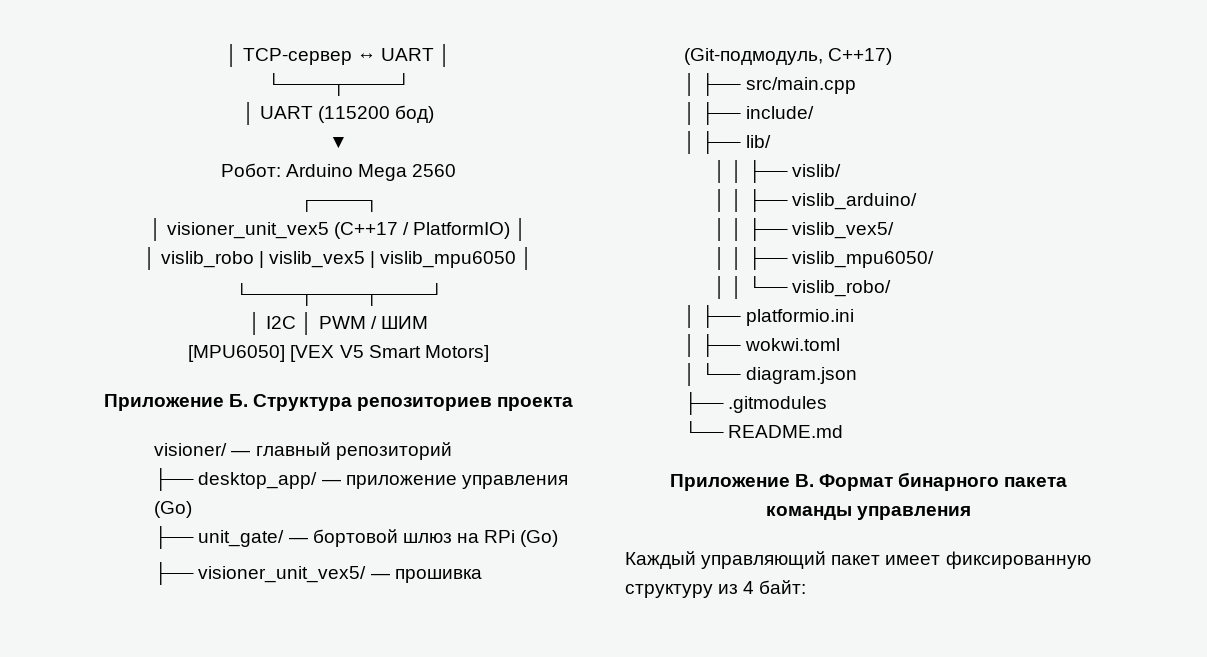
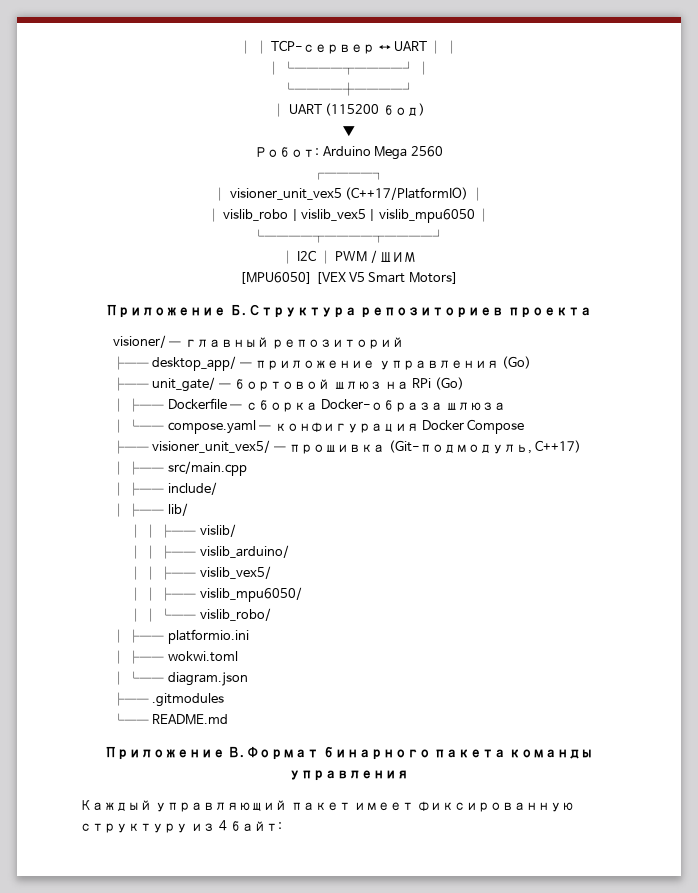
- │ TCP-сервер ↔ UART │
- └────┬────┘
+ │ │ TCP-сервер ↔ UART │ │
+ │ └────┬────┘ │
+ └────┼────┘
- │ visioner_unit_vex5 (C++17 / PlatformIO) │
+ │ visioner_unit_vex5 (C++17/PlatformIO) │
+ │ ├── Dockerfile — сборка Docker-образа шлюза
+ │ └── compose.yaml — конфигурация Docker Compose

